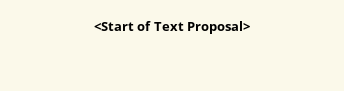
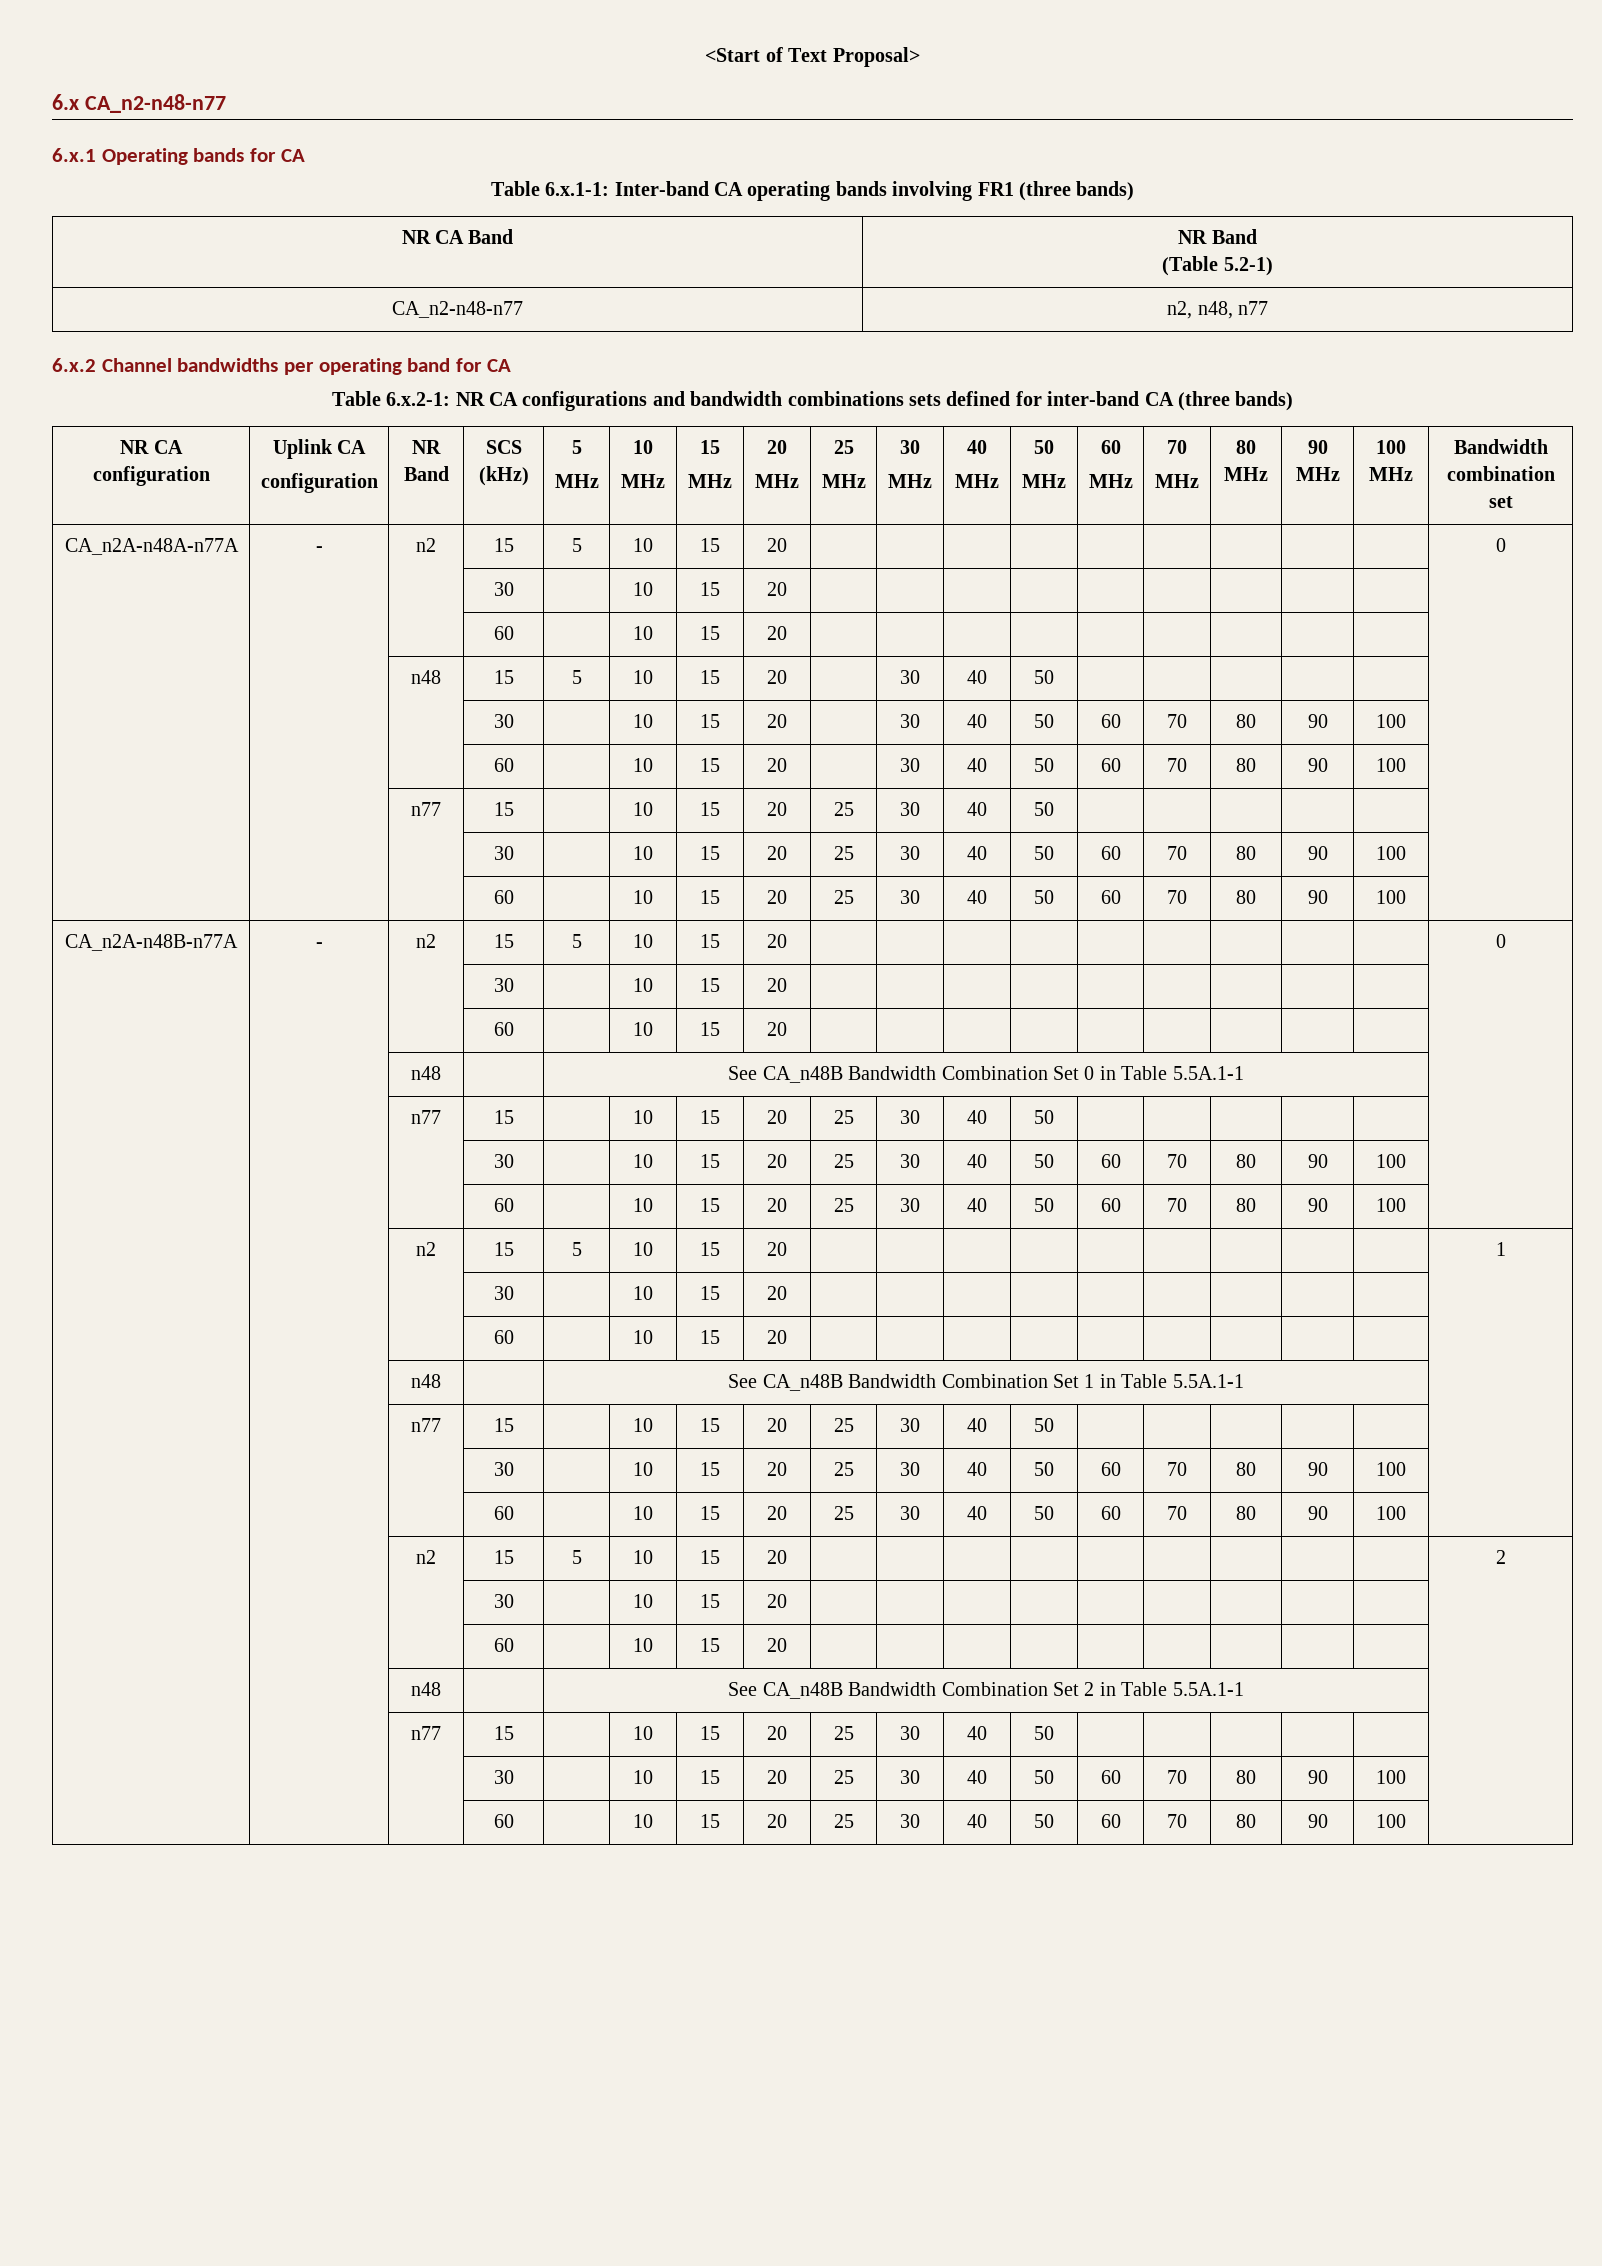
+ 6.x CA_n2-n48-n77
+ 6.x.1 Operating bands for CA
+ Table 6.x.1-1: Inter-band CA operating bands involving FR1 (three bands)
+ NR CA Band | NR Band
+ (Table 5.2-1)
+ CA_n2-n48-n77 | n2, n48, n77
+ 6.x.2 Channel bandwidths per operating band for CA
+ Table 6.x.2-1: NR CA configurations and bandwidth combinations sets defined for inter-band CA (three bands)
+ NR CA configuration | Uplink CA
+ configuration | NR Band | SCS (kHz) | 5
+ MHz | 10
+ MHz | 15
+ MHz | 20
+ MHz | 25
+ MHz | 30
+ MHz | 40
+ MHz | 50
+ MHz | 60
+ MHz | 70
+ MHz | 80 MHz | 90 MHz | 100 MHz | Bandwidth combination set
+ CA_n2A-n48A-n77A | - | n2 | 15 | 5 | 10 | 15 | 20 | | | | | | | | | | 0
+ | | | 30 | | 10 | 15 | 20 | | | | | | | | | |
+ | | | 60 | | 10 | 15 | 20 | | | | | | | | | |
+ | | n48 | 15 | 5 | 10 | 15 | 20 | | 30 | 40 | 50 | | | | | |
+ | | | 30 | | 10 | 15 | 20 | | 30 | 40 | 50 | 60 | 70 | 80 | 90 | 100 |
+ | | | 60 | | 10 | 15 | 20 | | 30 | 40 | 50 | 60 | 70 | 80 | 90 | 100 |
+ | | n77 | 15 | | 10 | 15 | 20 | 25 | 30 | 40 | 50 | | | | | |
+ | | | 30 | | 10 | 15 | 20 | 25 | 30 | 40 | 50 | 60 | 70 | 80 | 90 | 100 |
+ | | | 60 | | 10 | 15 | 20 | 25 | 30 | 40 | 50 | 60 | 70 | 80 | 90 | 100 |
+ CA_n2A-n48B-n77A | - | n2 | 15 | 5 | 10 | 15 | 20 | | | | | | | | | | 0
+ | | | 30 | | 10 | 15 | 20 | | | | | | | | | |
+ | | | 60 | | 10 | 15 | 20 | | | | | | | | | |
+ | | n48 | | See CA_n48B Bandwidth Combination Set 0 in Table 5.5A.1-1 |
+ | | n77 | 15 | | 10 | 15 | 20 | 25 | 30 | 40 | 50 | | | | | |
+ | | | 30 | | 10 | 15 | 20 | 25 | 30 | 40 | 50 | 60 | 70 | 80 | 90 | 100 |
+ | | | 60 | | 10 | 15 | 20 | 25 | 30 | 40 | 50 | 60 | 70 | 80 | 90 | 100 |
+ | | n2 | 15 | 5 | 10 | 15 | 20 | | | | | | | | | | 1
+ | | | 30 | | 10 | 15 | 20 | | | | | | | | | |
+ | | | 60 | | 10 | 15 | 20 | | | | | | | | | |
+ | | n48 | | See CA_n48B Bandwidth Combination Set 1 in Table 5.5A.1-1 |
+ | | n77 | 15 | | 10 | 15 | 20 | 25 | 30 | 40 | 50 | | | | | |
+ | | | 30 | | 10 | 15 | 20 | 25 | 30 | 40 | 50 | 60 | 70 | 80 | 90 | 100 |
+ | | | 60 | | 10 | 15 | 20 | 25 | 30 | 40 | 50 | 60 | 70 | 80 | 90 | 100 |
+ | | n2 | 15 | 5 | 10 | 15 | 20 | | | | | | | | | | 2
+ | | | 30 | | 10 | 15 | 20 | | | | | | | | | |
+ | | | 60 | | 10 | 15 | 20 | | | | | | | | | |
+ | | n48 | | See CA_n48B Bandwidth Combination Set 2 in Table 5.5A.1-1 |
+ | | n77 | 15 | | 10 | 15 | 20 | 25 | 30 | 40 | 50 | | | | | |
+ | | | 30 | | 10 | 15 | 20 | 25 | 30 | 40 | 50 | 60 | 70 | 80 | 90 | 100 |
+ | | | 60 | | 10 | 15 | 20 | 25 | 30 | 40 | 50 | 60 | 70 | 80 | 90 | 100 |

